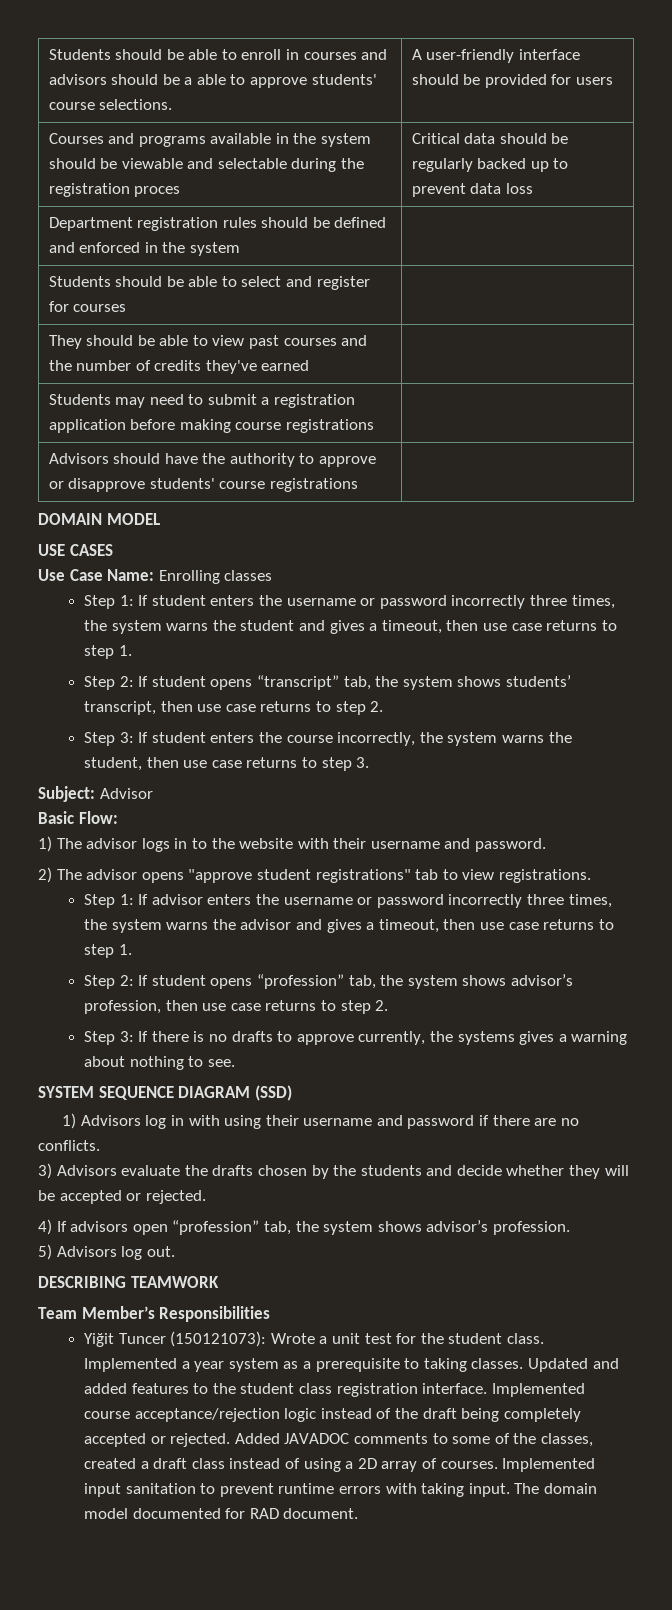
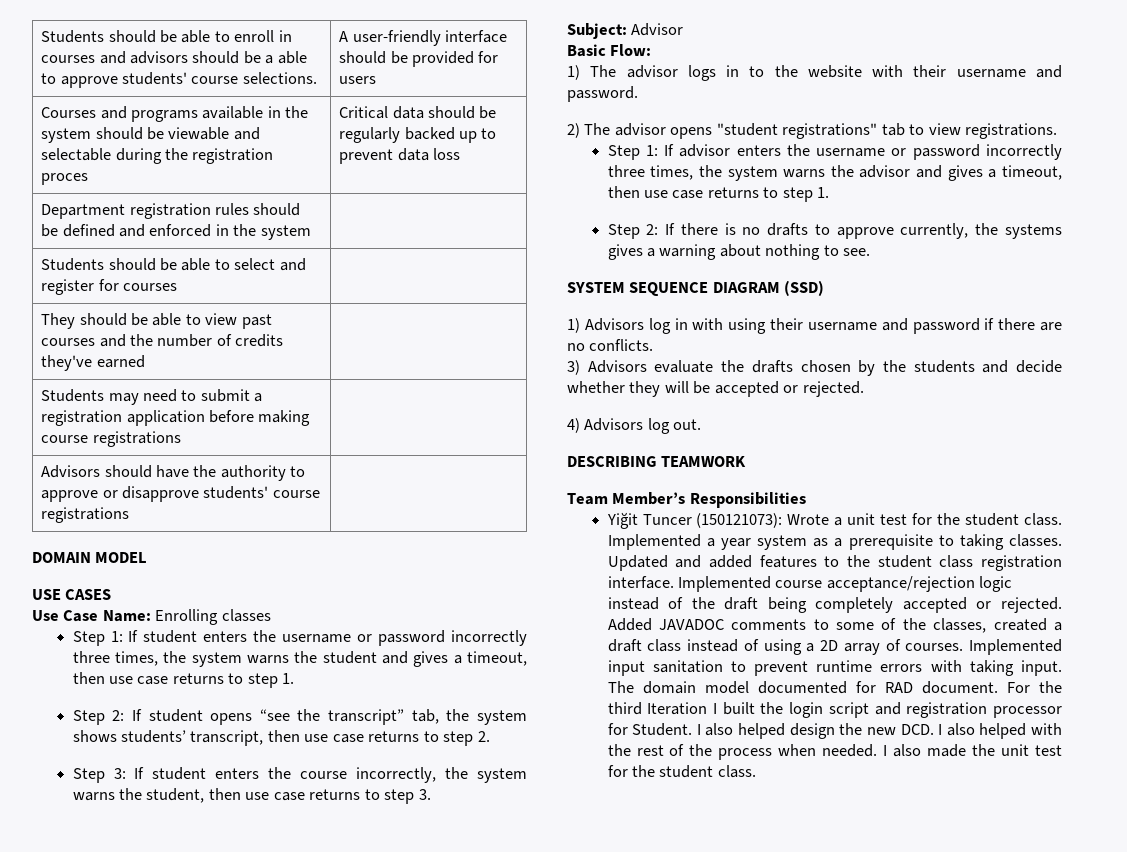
- Step 2: If student opens “transcript” tab, the system shows students’ transcript, then use case returns to step 2.
+ Step 2: If student opens “see the transcript” tab, the system shows students’ transcript, then use case returns to step 2.
- 2) The advisor opens "approve student registrations" tab to view registrations.
+ 2) The advisor opens "student registrations" tab to view registrations.
- Step 2: If student opens “profession” tab, the system shows advisor’s profession, then use case returns to step 2.
- Step 3: If there is no drafts to approve currently, the systems gives a warning about nothing to see.
+ Step 2: If there is no drafts to approve currently, the systems gives a warning about nothing to see.
- 4) If advisors open “profession” tab, the system shows advisor’s profession.
- 5) Advisors log out.
+ 4) Advisors log out.
+ For the third Iteration I built the login script and registration processor for Student. I also helped design the new DCD. I also helped with the rest of the process when needed. I also made the unit test for the student class.

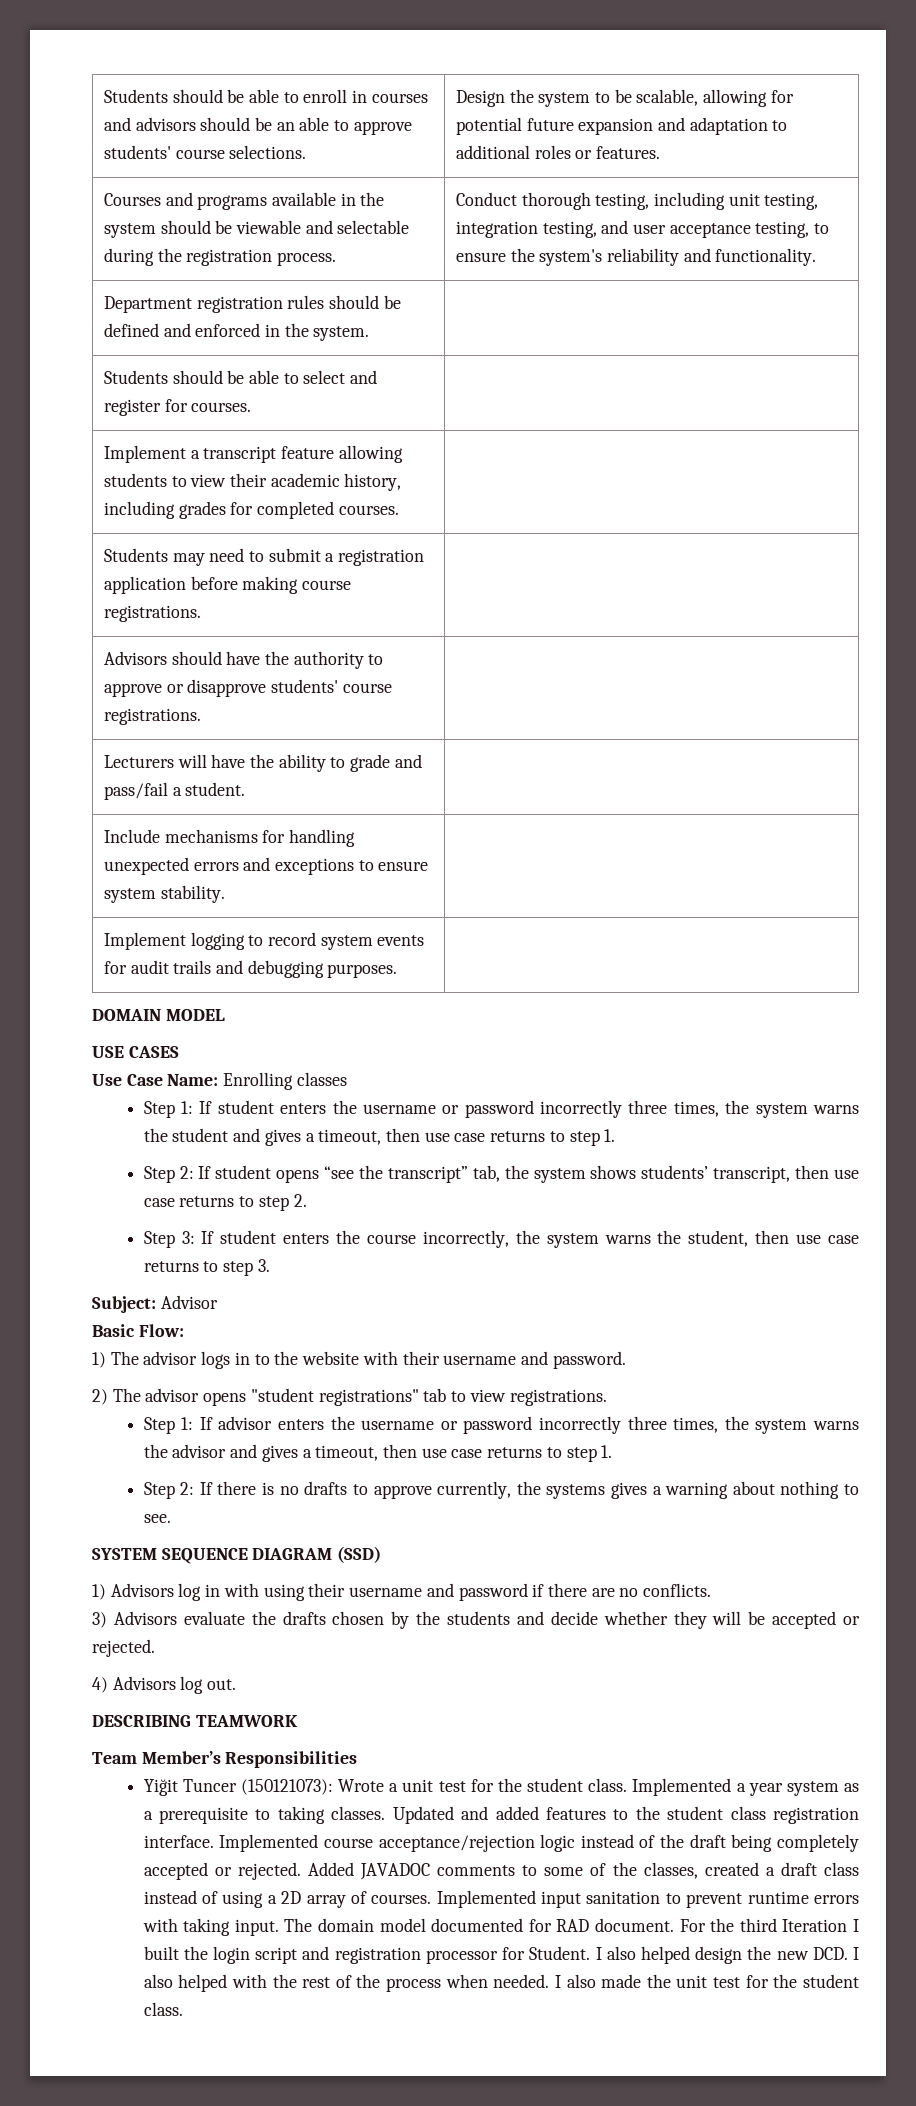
- Students should be able to enroll in courses and advisors should be a able to approve students' course selections. | A user-friendly interface should be provided for users
+ Students should be able to enroll in courses and advisors should be an able to approve students' course selections. | Design the system to be scalable, allowing for potential future expansion and adaptation to additional roles or features.
- Courses and programs available in the system should be viewable and selectable during the registration proces | Critical data should be regularly backed up to prevent data loss
+ Courses and programs available in the system should be viewable and selectable during the registration process. | Conduct thorough testing, including unit testing, integration testing, and user acceptance testing, to ensure the system's reliability and functionality.
- Department registration rules should be defined and enforced in the system |
+ Department registration rules should be defined and enforced in the system. |
- Students should be able to select and register for courses |
- They should be able to view past courses and the number of credits they've earned |
+ Students should be able to select and register for courses. |
+ Implement a transcript feature allowing students to view their academic history, including grades for completed courses. |
- Students may need to submit a registration application before making course registrations |
+ Students may need to submit a registration application before making course registrations. |
- Advisors should have the authority to approve or disapprove students' course registrations |
+ Advisors should have the authority to approve or disapprove students' course registrations. |
+ Lecturers will have the ability to grade and pass/fail a student. |
+ Include mechanisms for handling unexpected errors and exceptions to ensure system stability. |
+ Implement logging to record system events for audit trails and debugging purposes. |

